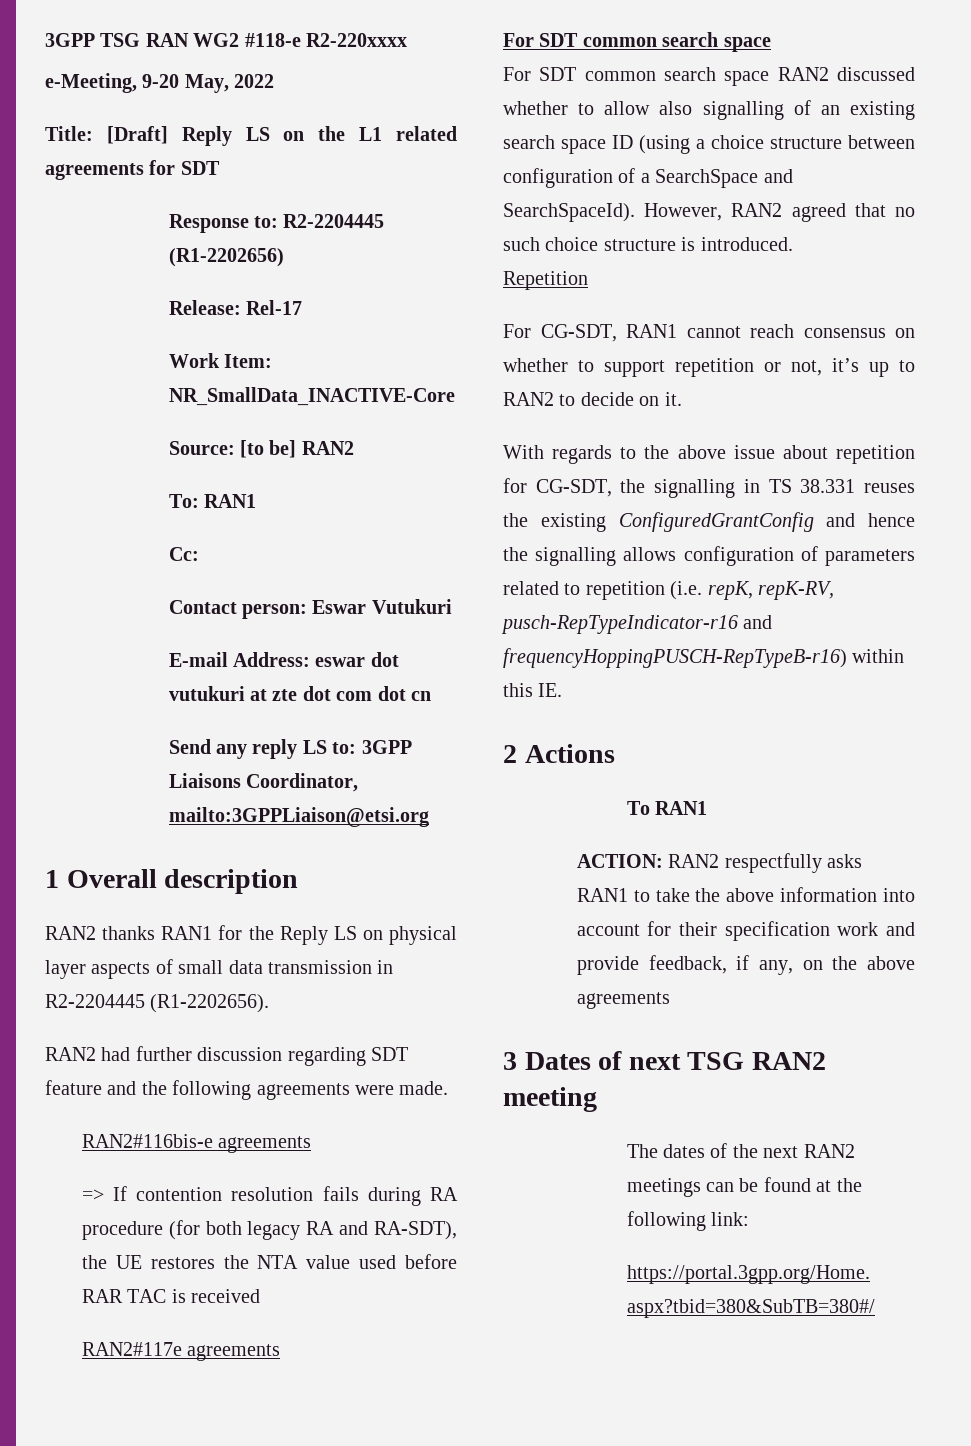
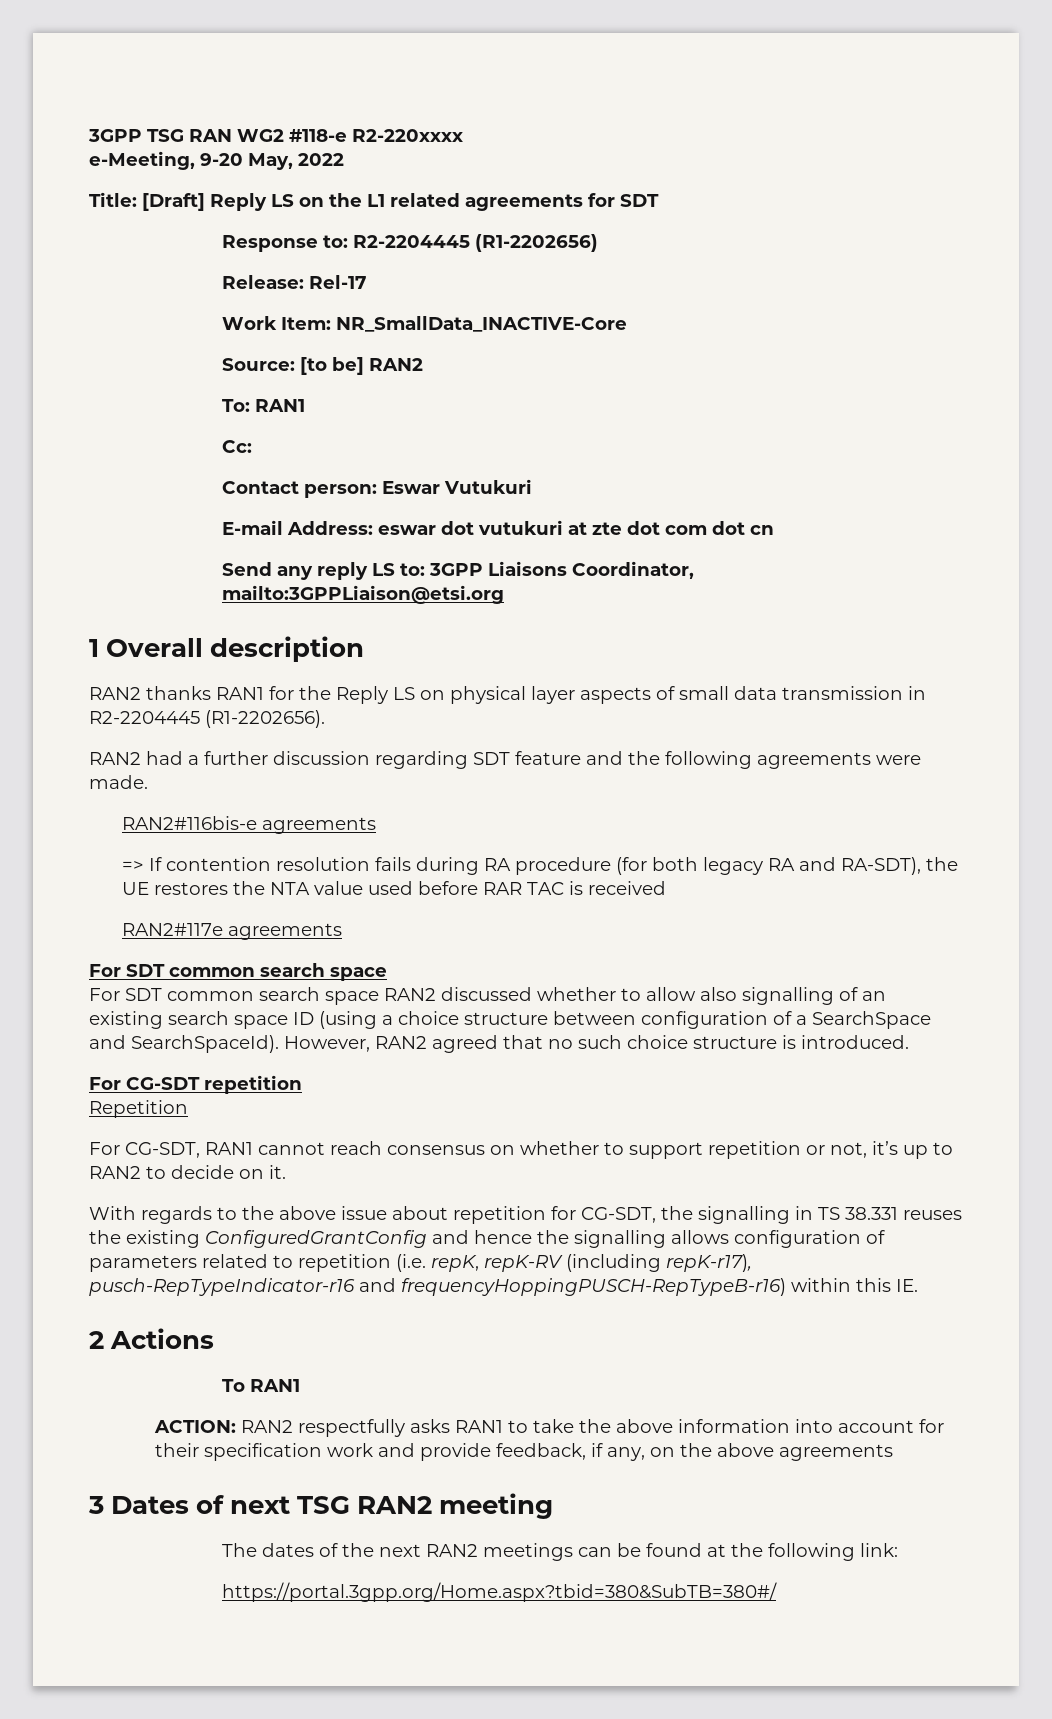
- RAN2 had further discussion regarding SDT feature and the following agreements were made.
+ RAN2 had a further discussion regarding SDT feature and the following agreements were made.
+ For CG-SDT repetition
- With regards to the above issue about repetition for CG-SDT, the signalling in TS 38.331 reuses the existing ConfiguredGrantConfig and hence the signalling allows configuration of parameters related to repetition (i.e. repK, repK-RV, pusch-RepTypeIndicator-r16 and frequencyHoppingPUSCH-RepTypeB-r16) within this IE.
+ With regards to the above issue about repetition for CG-SDT, the signalling in TS 38.331 reuses the existing ConfiguredGrantConfig and hence the signalling allows configuration of parameters related to repetition (i.e. repK, repK-RV (including repK-r17), pusch-RepTypeIndicator-r16 and frequencyHoppingPUSCH-RepTypeB-r16) within this IE.

